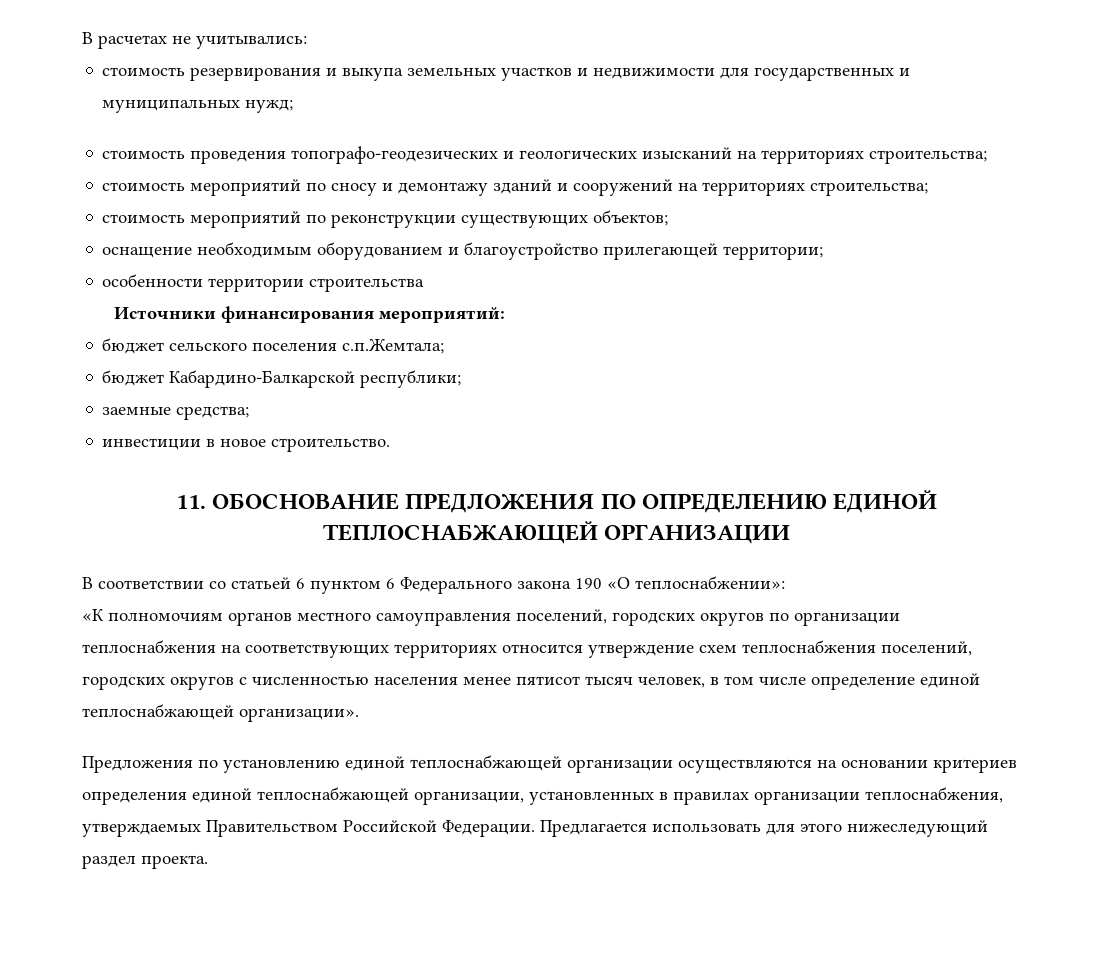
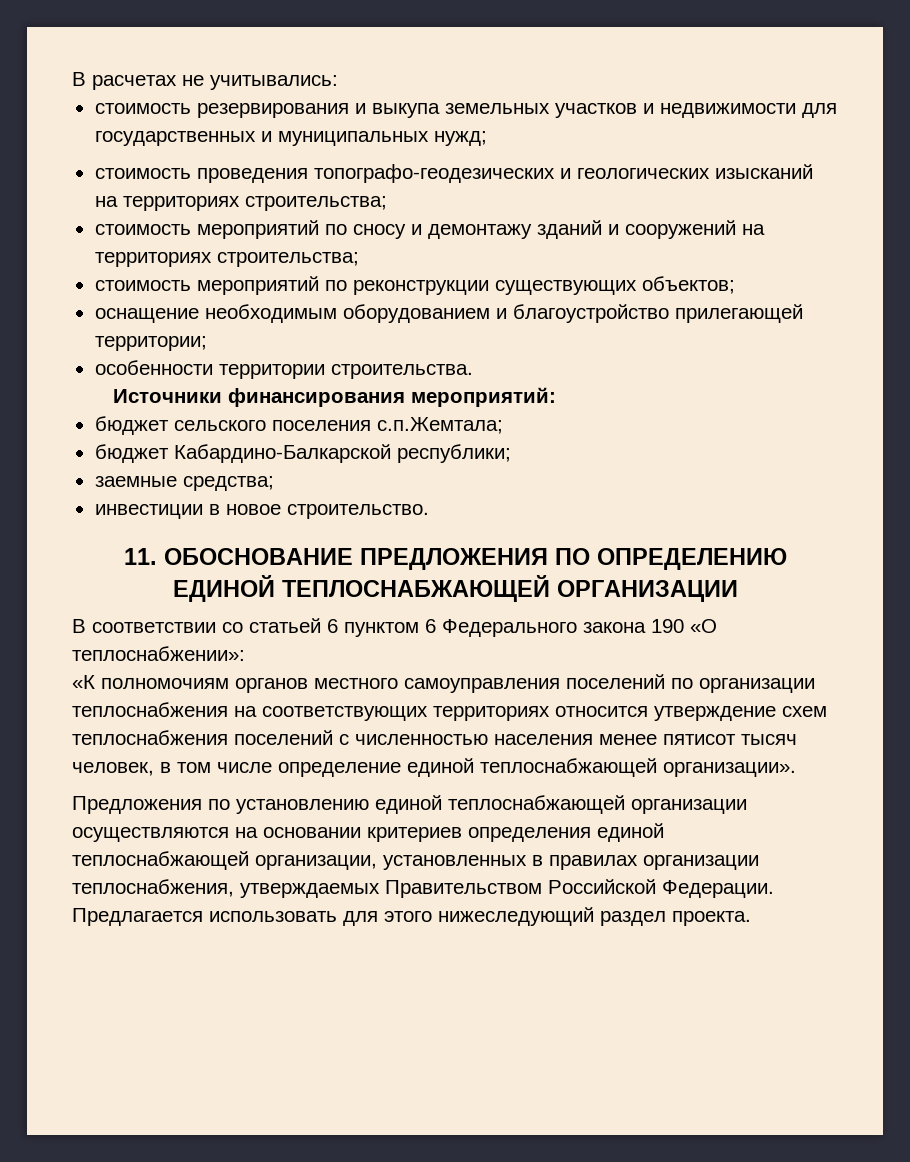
- особенности территории строительства
+ особенности территории строительства.
- «К полномочиям органов местного самоуправления поселений, городских округов по организации теплоснабжения на соответствующих территориях относится утверждение схем теплоснабжения поселений, городских округов с численностью населения менее пятисот тысяч человек, в том числе определение единой теплоснабжающей организации».
+ «К полномочиям органов местного самоуправления поселений по организации теплоснабжения на соответствующих территориях относится утверждение схем теплоснабжения поселений с численностью населения менее пятисот тысяч человек, в том числе определение единой теплоснабжающей организации».

